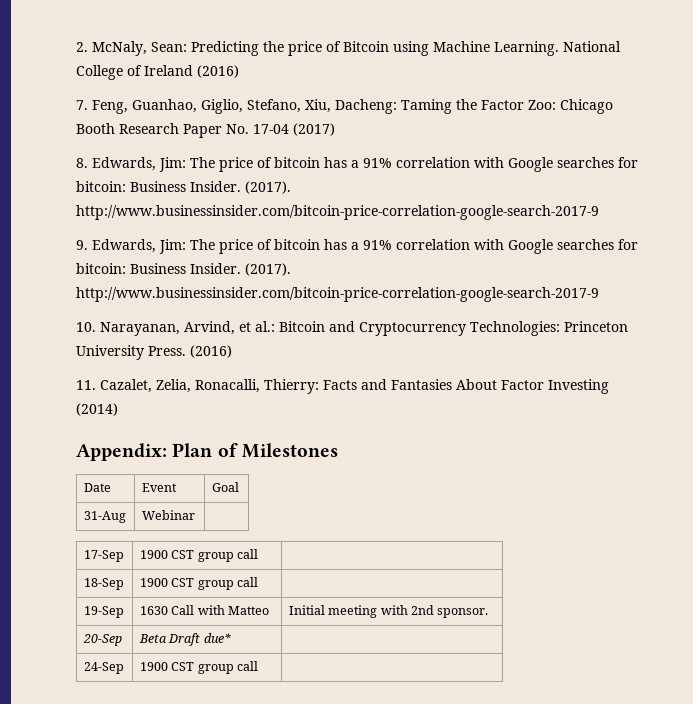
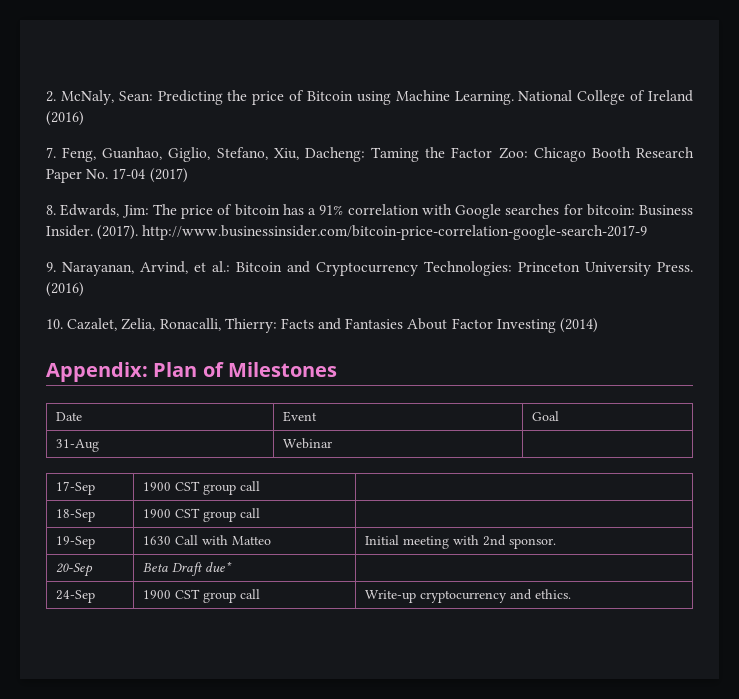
- 9. Edwards, Jim: The price of bitcoin has a 91% correlation with Google searches for bitcoin: Business Insider. (2017). http://www.businessinsider.com/bitcoin-price-correlation-google-search-2017-9
- 10. Narayanan, Arvind, et al.: Bitcoin and Cryptocurrency Technologies: Princeton University Press.
+ 9. Narayanan, Arvind, et al.: Bitcoin and Cryptocurrency Technologies: Princeton University Press.
- 11. Cazalet, Zelia, Ronacalli, Thierry: Facts and Fantasies About Factor Investing (2014)
+ 10. Cazalet, Zelia, Ronacalli, Thierry: Facts and Fantasies About Factor Investing (2014)
- 24-Sep | 1900 CST group call |
+ 24-Sep | 1900 CST group call | Write-up cryptocurrency and ethics.

